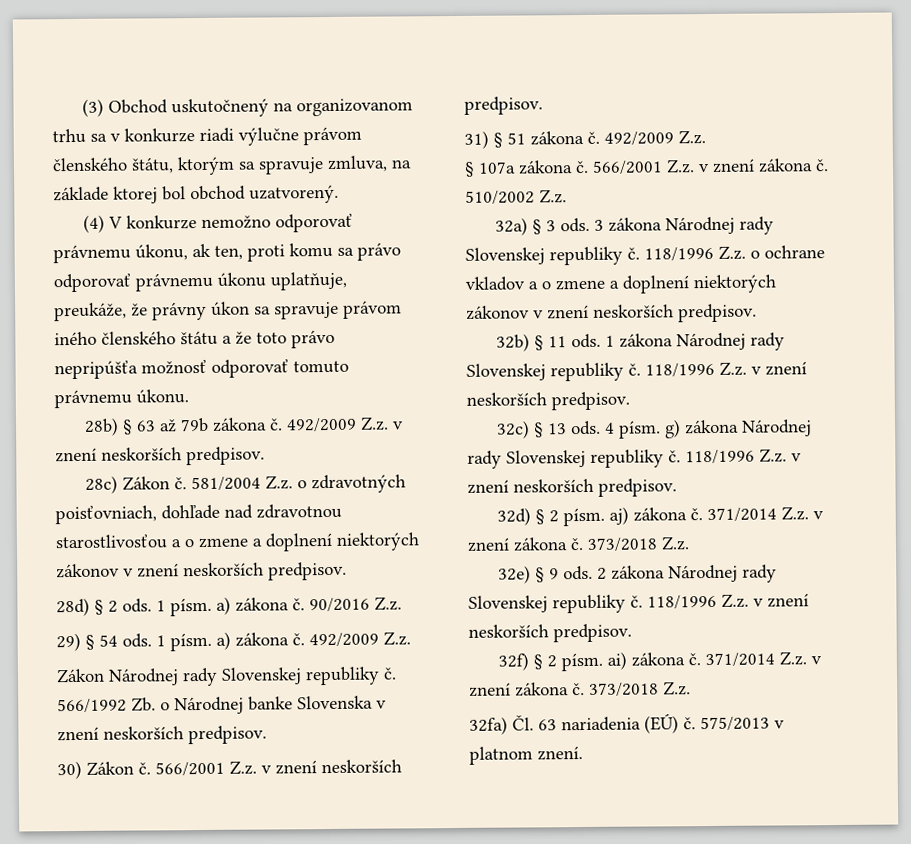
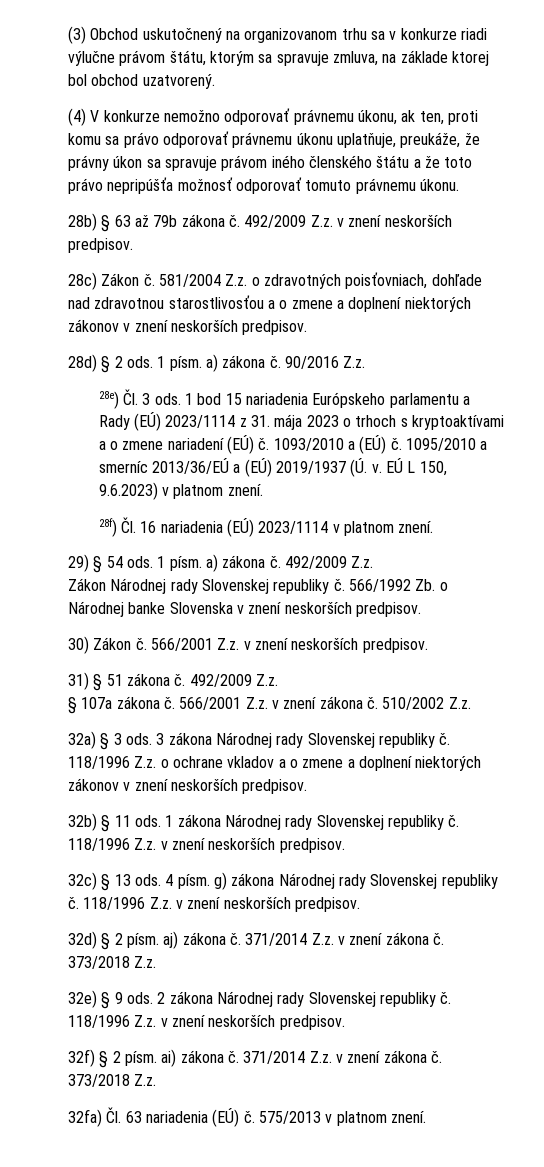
- (3) Obchod uskutočnený na organizovanom trhu sa v konkurze riadi výlučne právom členského štátu, ktorým sa spravuje zmluva, na základe ktorej bol obchod uzatvorený.
+ (3) Obchod uskutočnený na organizovanom trhu sa v konkurze riadi výlučne právom štátu, ktorým sa spravuje zmluva, na základe ktorej bol obchod uzatvorený.
+ 28e) Čl. 3 ods. 1 bod 15 nariadenia Európskeho parlamentu a Rady (EÚ) 2023/1114 z 31. mája 2023 o trhoch s kryptoaktívami a o zmene nariadení (EÚ) č. 1093/2010 a (EÚ) č. 1095/2010 a smerníc 2013/36/EÚ a (EÚ) 2019/1937 (Ú. v. EÚ L 150, 9.6.2023) v platnom znení.
+ 28f) Čl. 16 nariadenia (EÚ) 2023/1114 v platnom znení.

